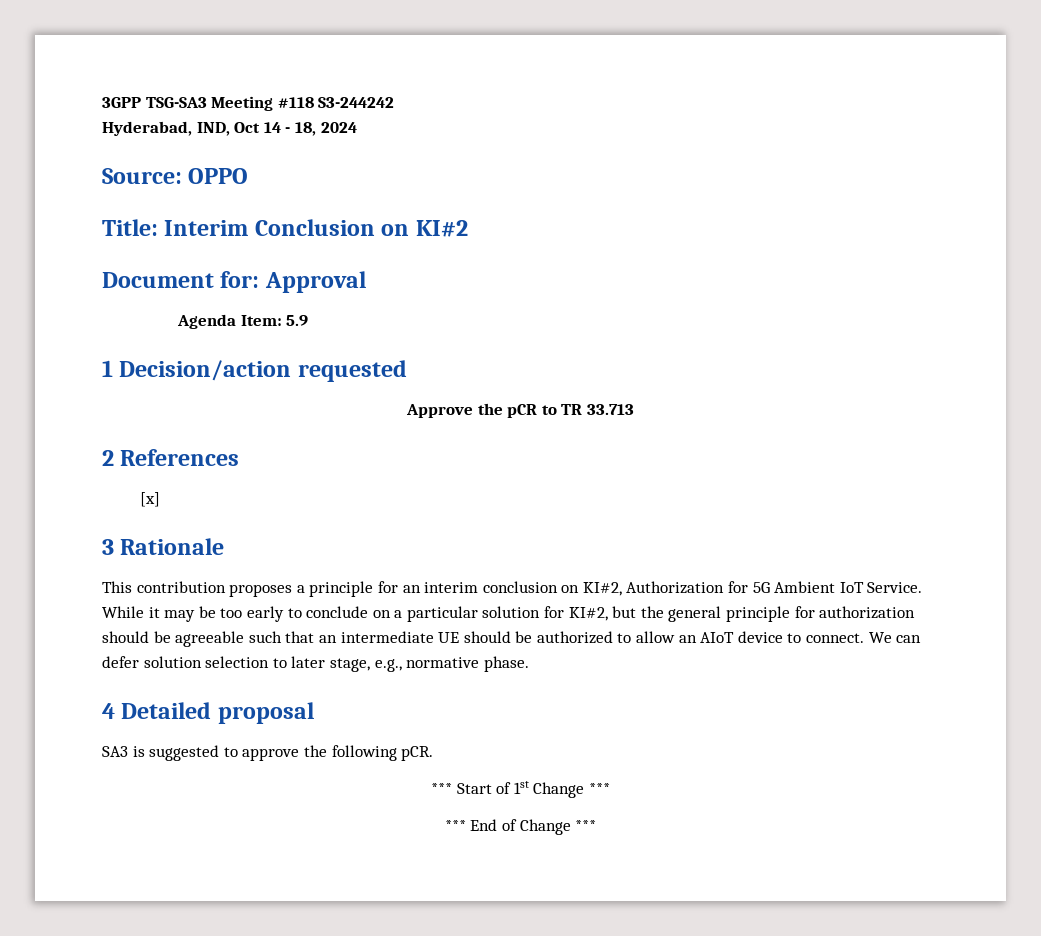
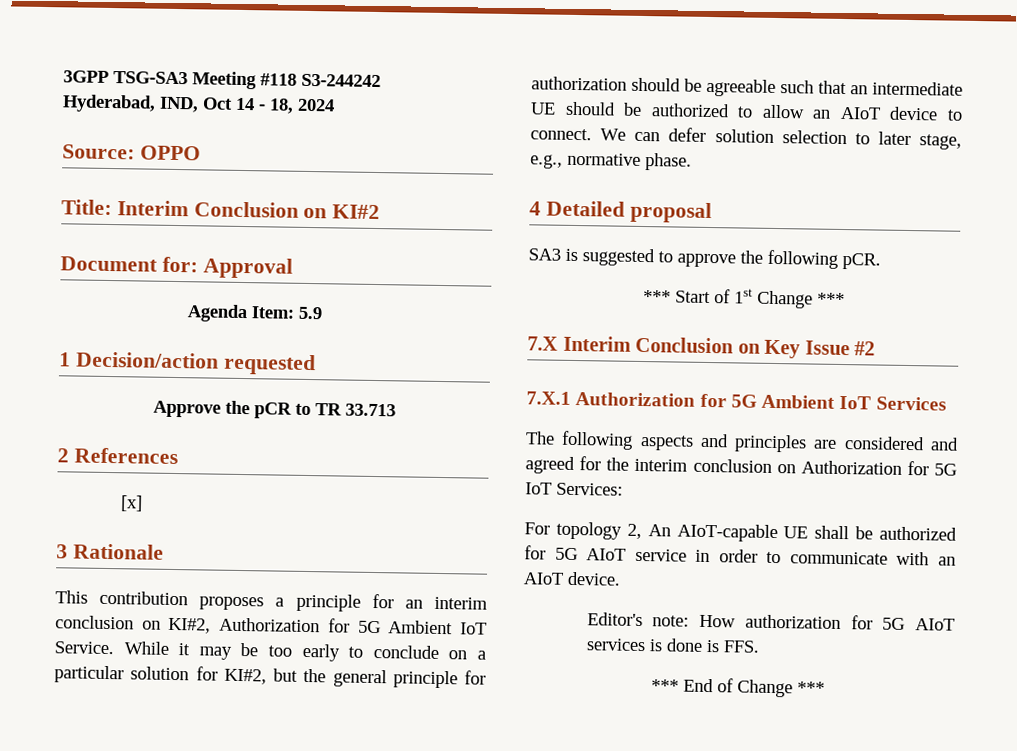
+ 7.X Interim Conclusion on Key Issue #2
+ 7.X.1 Authorization for 5G Ambient IoT Services
+ The following aspects and principles are considered and agreed for the interim conclusion on Authorization for 5G IoT Services:
+ For topology 2, An AIoT-capable UE shall be authorized for 5G AIoT service in order to communicate with an AIoT device.
+ Editor's note: How authorization for 5G AIoT services is done is FFS.

